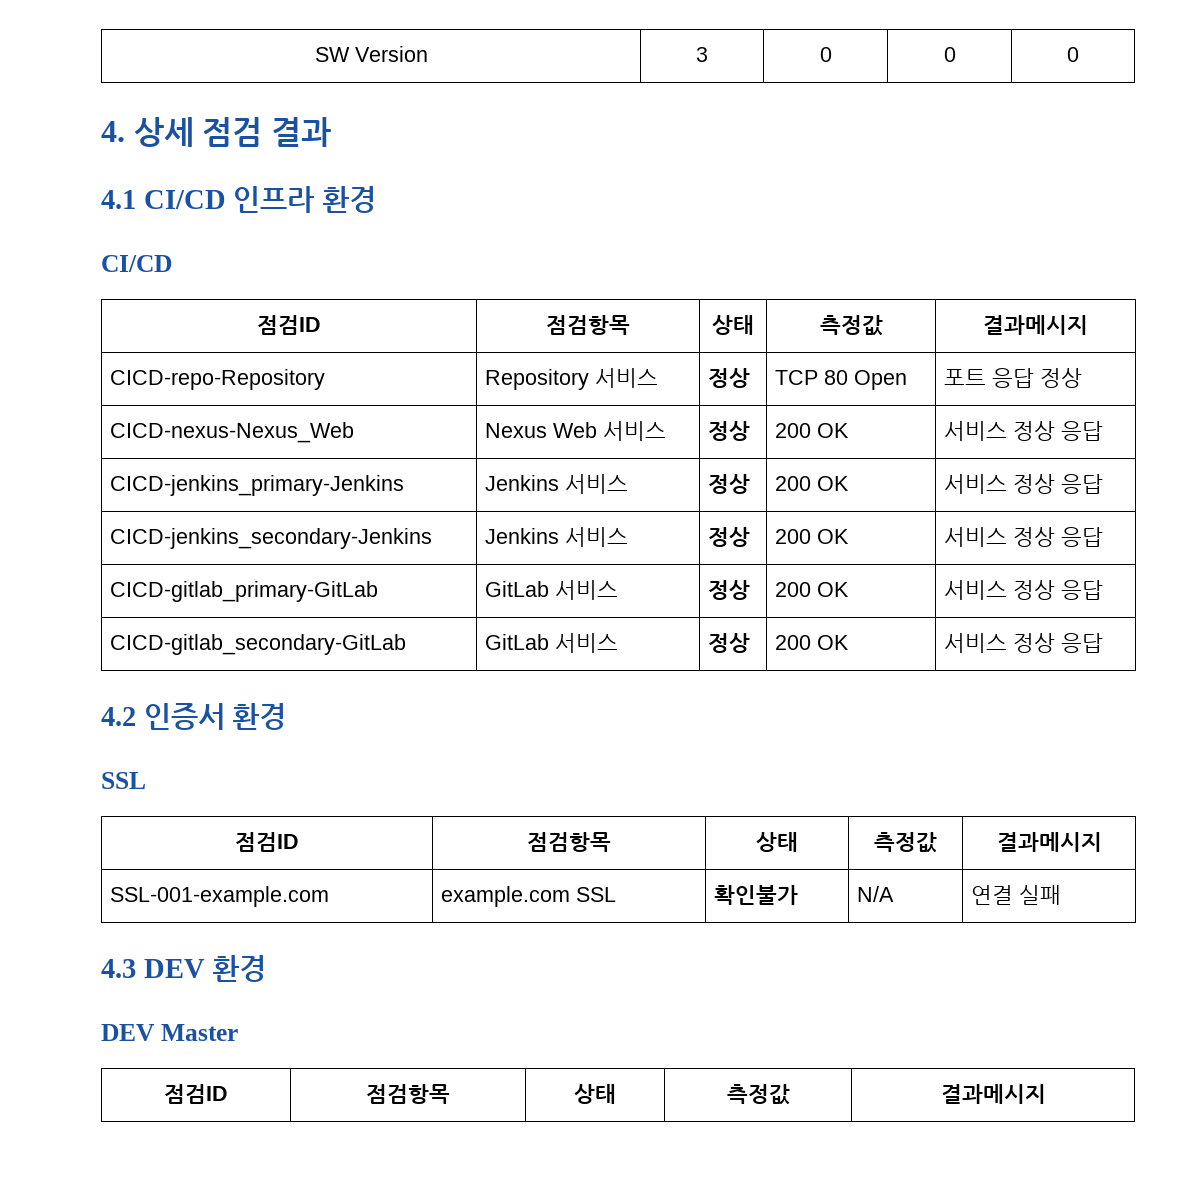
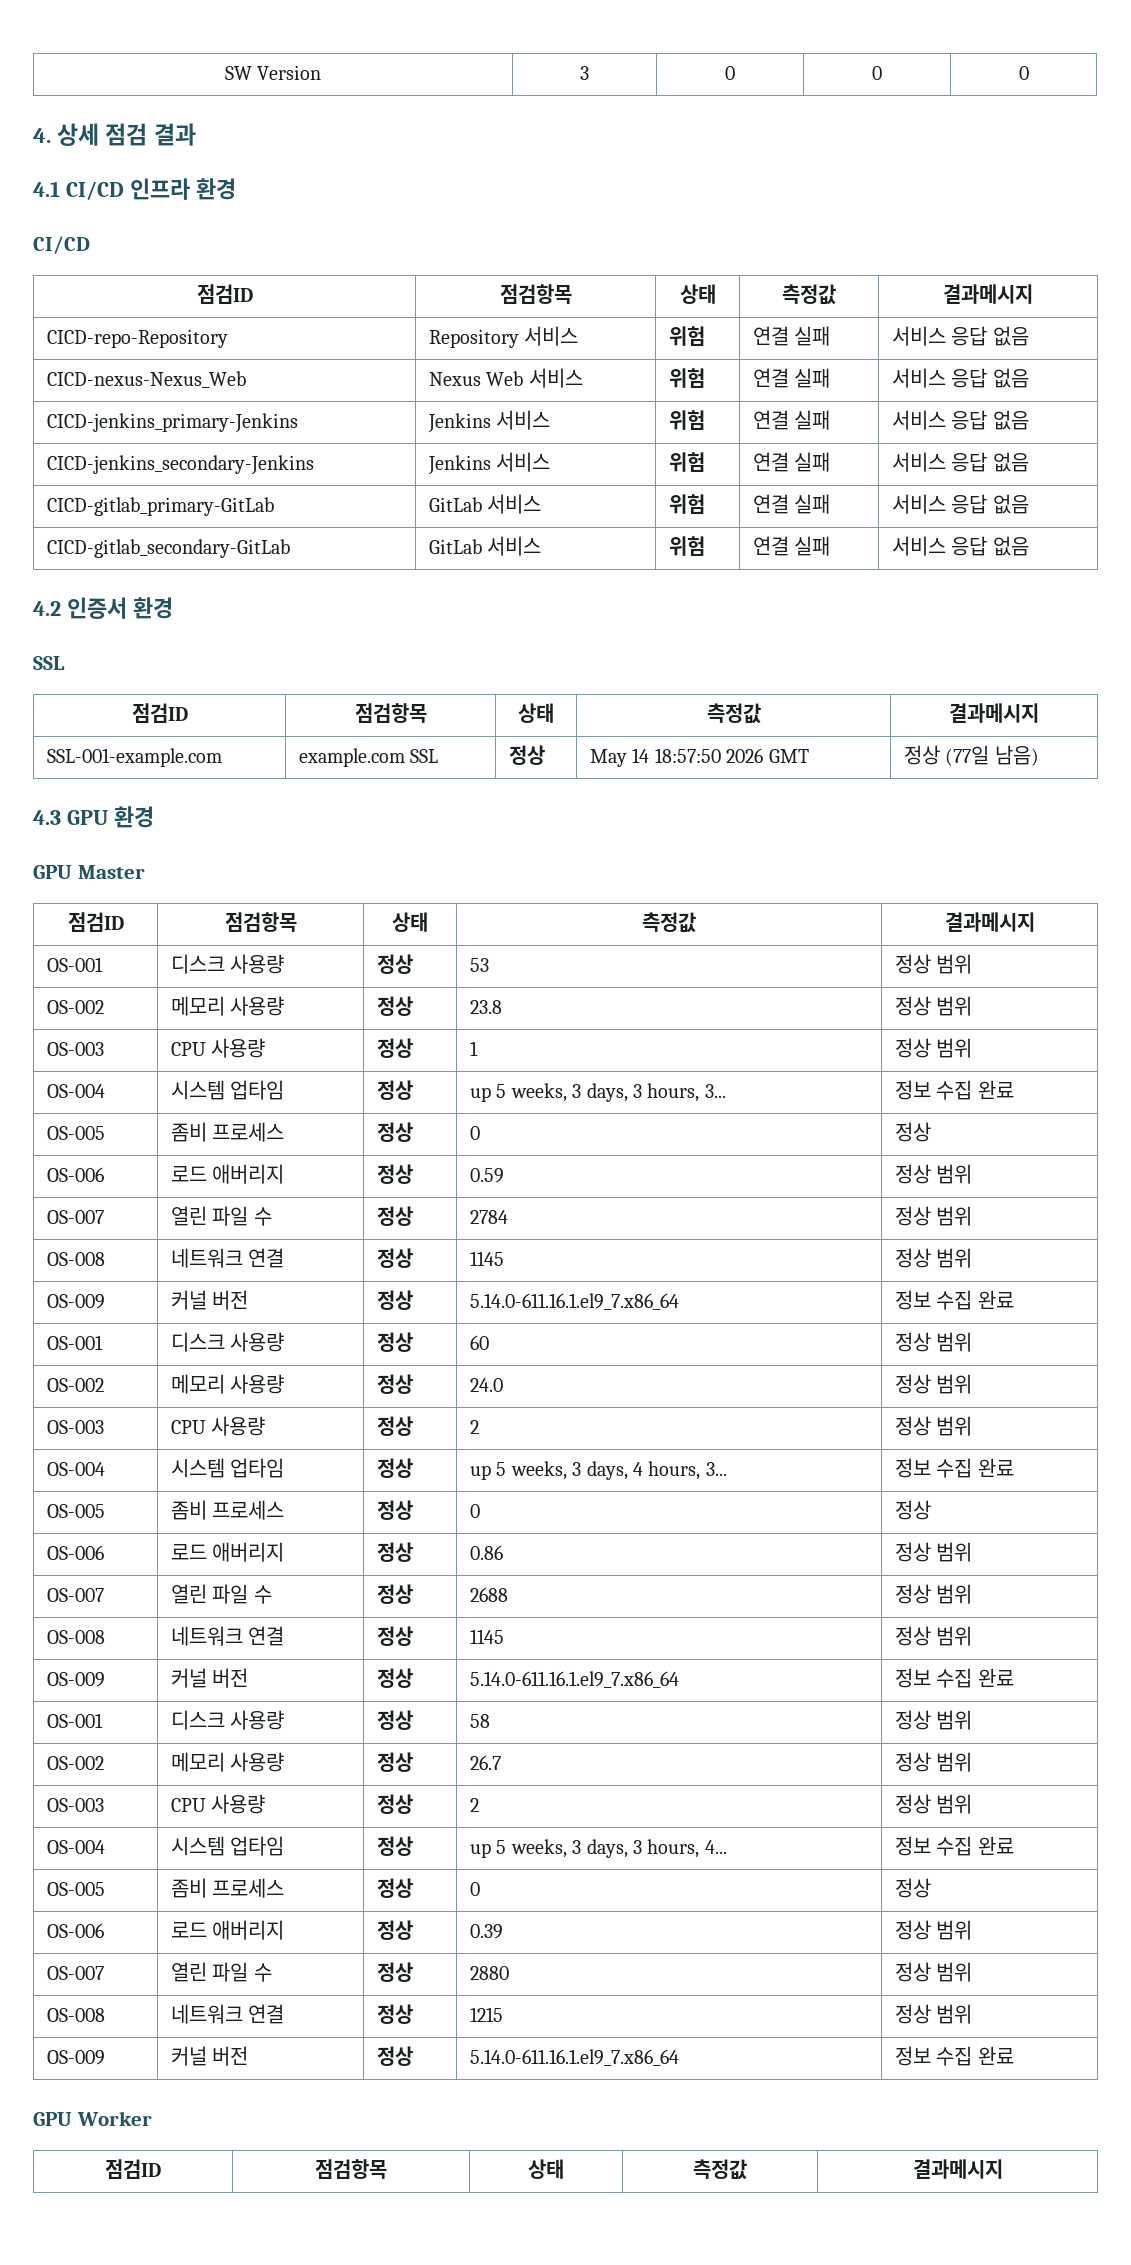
- CICD-repo-Repository | Repository 서비스 | 정상 | TCP 80 Open | 포트 응답 정상
+ CICD-repo-Repository | Repository 서비스 | 위험 | 연결 실패 | 서비스 응답 없음
- CICD-nexus-Nexus_Web | Nexus Web 서비스 | 정상 | 200 OK | 서비스 정상 응답
+ CICD-nexus-Nexus_Web | Nexus Web 서비스 | 위험 | 연결 실패 | 서비스 응답 없음
- CICD-jenkins_primary-Jenkins | Jenkins 서비스 | 정상 | 200 OK | 서비스 정상 응답
+ CICD-jenkins_primary-Jenkins | Jenkins 서비스 | 위험 | 연결 실패 | 서비스 응답 없음
- CICD-jenkins_secondary-Jenkins | Jenkins 서비스 | 정상 | 200 OK | 서비스 정상 응답
+ CICD-jenkins_secondary-Jenkins | Jenkins 서비스 | 위험 | 연결 실패 | 서비스 응답 없음
- CICD-gitlab_primary-GitLab | GitLab 서비스 | 정상 | 200 OK | 서비스 정상 응답
+ CICD-gitlab_primary-GitLab | GitLab 서비스 | 위험 | 연결 실패 | 서비스 응답 없음
- CICD-gitlab_secondary-GitLab | GitLab 서비스 | 정상 | 200 OK | 서비스 정상 응답
+ CICD-gitlab_secondary-GitLab | GitLab 서비스 | 위험 | 연결 실패 | 서비스 응답 없음
- SSL-001-example.com | example.com SSL | 확인불가 | N/A | 연결 실패
+ SSL-001-example.com | example.com SSL | 정상 | May 14 18:57:50 2026 GMT | 정상 (77일 남음)
- 4.3 DEV 환경
- DEV Master
+ 4.3 GPU 환경
+ GPU Master
+ OS-001 | 디스크 사용량 | 정상 | 53 | 정상 범위
+ OS-002 | 메모리 사용량 | 정상 | 23.8 | 정상 범위
+ OS-003 | CPU 사용량 | 정상 | 1 | 정상 범위
+ OS-004 | 시스템 업타임 | 정상 | up 5 weeks, 3 days, 3 hours, 3... | 정보 수집 완료
+ OS-005 | 좀비 프로세스 | 정상 | 0 | 정상
+ OS-006 | 로드 애버리지 | 정상 | 0.59 | 정상 범위
+ OS-007 | 열린 파일 수 | 정상 | 2784 | 정상 범위
+ OS-008 | 네트워크 연결 | 정상 | 1145 | 정상 범위
+ OS-009 | 커널 버전 | 정상 | 5.14.0-611.16.1.el9_7.x86_64 | 정보 수집 완료
+ OS-001 | 디스크 사용량 | 정상 | 60 | 정상 범위
+ OS-002 | 메모리 사용량 | 정상 | 24.0 | 정상 범위
+ OS-003 | CPU 사용량 | 정상 | 2 | 정상 범위
+ OS-004 | 시스템 업타임 | 정상 | up 5 weeks, 3 days, 4 hours, 3... | 정보 수집 완료
+ OS-005 | 좀비 프로세스 | 정상 | 0 | 정상
+ OS-006 | 로드 애버리지 | 정상 | 0.86 | 정상 범위
+ OS-007 | 열린 파일 수 | 정상 | 2688 | 정상 범위
+ OS-008 | 네트워크 연결 | 정상 | 1145 | 정상 범위
+ OS-009 | 커널 버전 | 정상 | 5.14.0-611.16.1.el9_7.x86_64 | 정보 수집 완료
+ OS-001 | 디스크 사용량 | 정상 | 58 | 정상 범위
+ OS-002 | 메모리 사용량 | 정상 | 26.7 | 정상 범위
+ OS-003 | CPU 사용량 | 정상 | 2 | 정상 범위
+ OS-004 | 시스템 업타임 | 정상 | up 5 weeks, 3 days, 3 hours, 4... | 정보 수집 완료
+ OS-005 | 좀비 프로세스 | 정상 | 0 | 정상
+ OS-006 | 로드 애버리지 | 정상 | 0.39 | 정상 범위
+ OS-007 | 열린 파일 수 | 정상 | 2880 | 정상 범위
+ OS-008 | 네트워크 연결 | 정상 | 1215 | 정상 범위
+ OS-009 | 커널 버전 | 정상 | 5.14.0-611.16.1.el9_7.x86_64 | 정보 수집 완료
+ GPU Worker
+ 점검ID | 점검항목 | 상태 | 측정값 | 결과메시지

